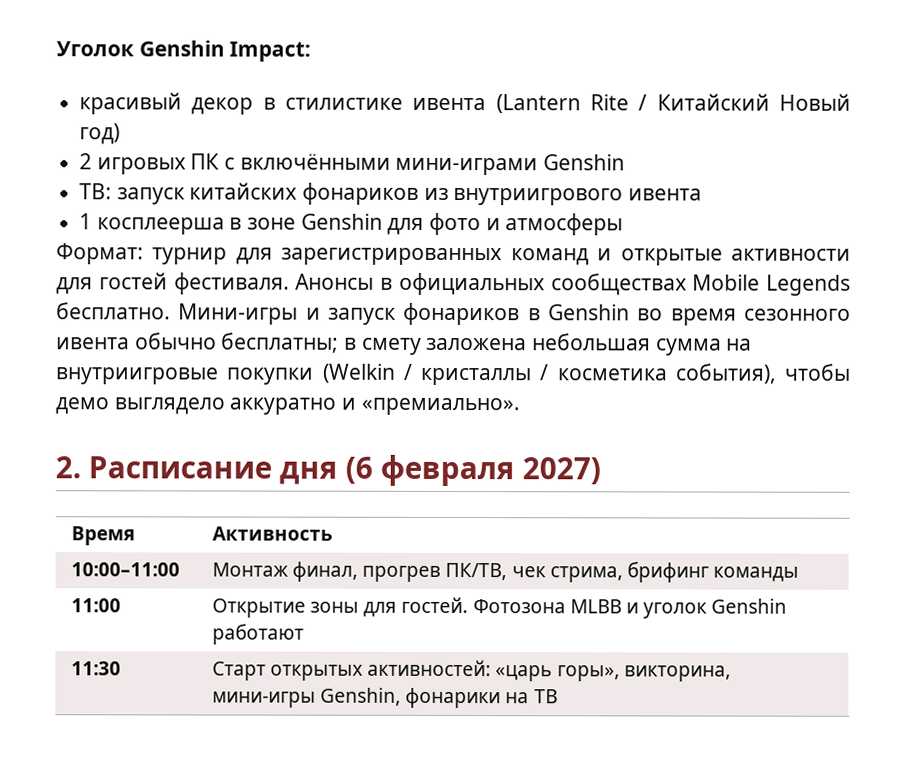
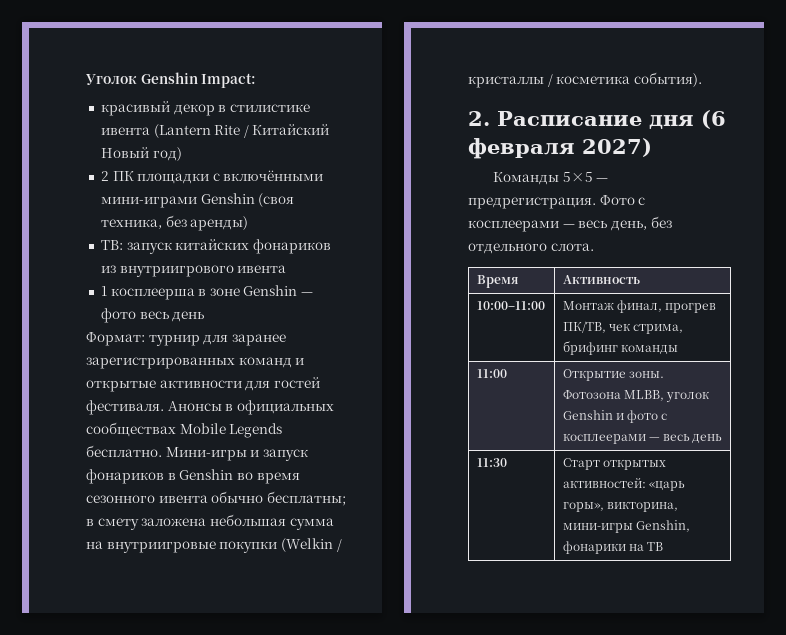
- 2 игровых ПК с включёнными мини-играми Genshin
+ 2 ПК площадки с включёнными мини-играми Genshin (своя техника, без аренды)
- 1 косплеерша в зоне Genshin для фото и атмосферы
+ 1 косплеерша в зоне Genshin — фото весь день
- Формат: турнир для зарегистрированных команд и открытые активности для гостей фестиваля.
+ Формат: турнир для заранее зарегистрированных команд и открытые активности для гостей фестиваля.
- Мини-игры и запуск фонариков в Genshin во время сезонного ивента обычно бесплатны; в смету заложена небольшая сумма на внутриигровые покупки (Welkin / кристаллы / косметика события), чтобы демо выглядело аккуратно и «премиально».
+ Мини-игры и запуск фонариков в Genshin во время сезонного ивента обычно бесплатны; в смету заложена небольшая сумма на внутриигровые покупки (Welkin / кристаллы / косметика события).
+ Команды 5×5 — предрегистрация. Фото с косплеерами — весь день, без отдельного слота.
- 11:00 | Открытие зоны для гостей. Фотозона MLBB и уголок Genshin работают
+ 11:00 | Открытие зоны. Фотозона MLBB, уголок Genshin и фото с косплеерами — весь день

